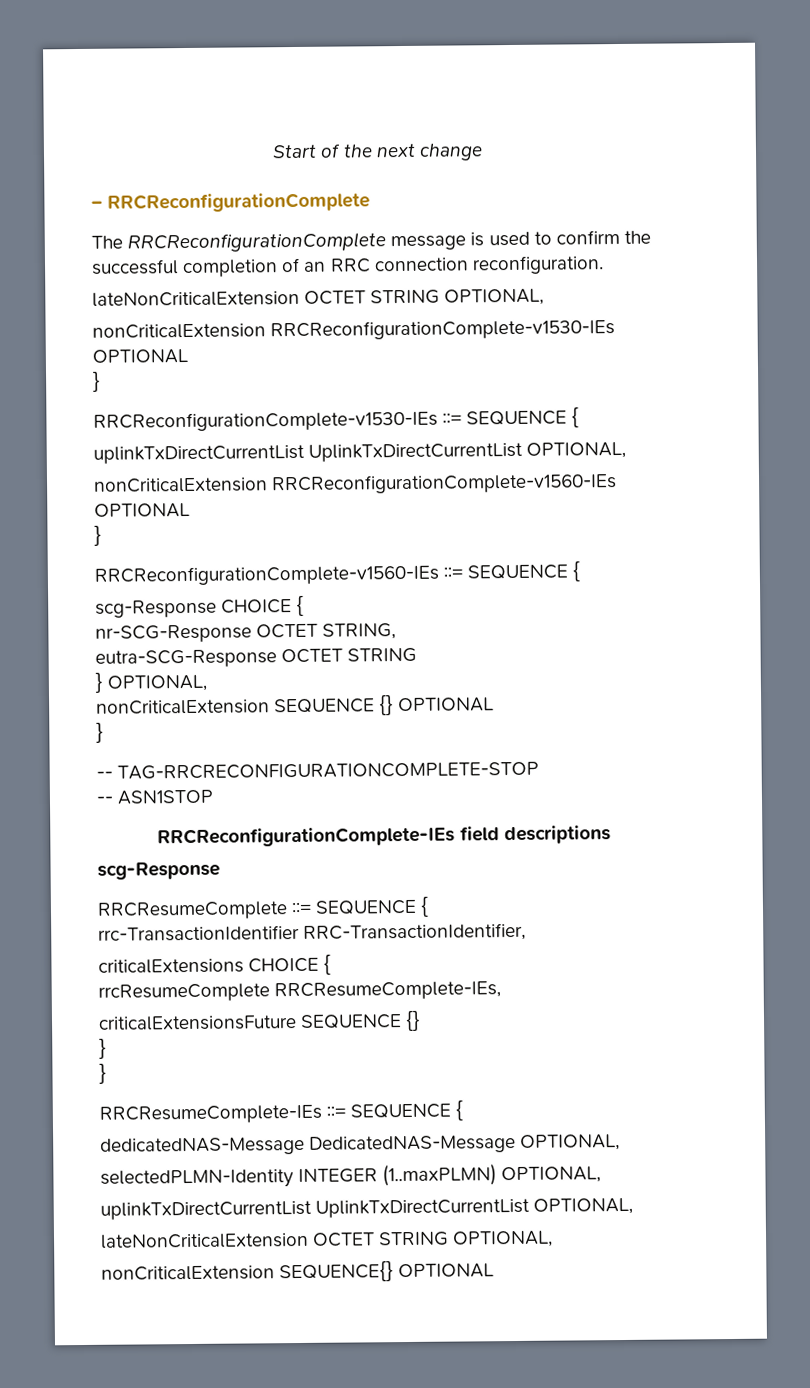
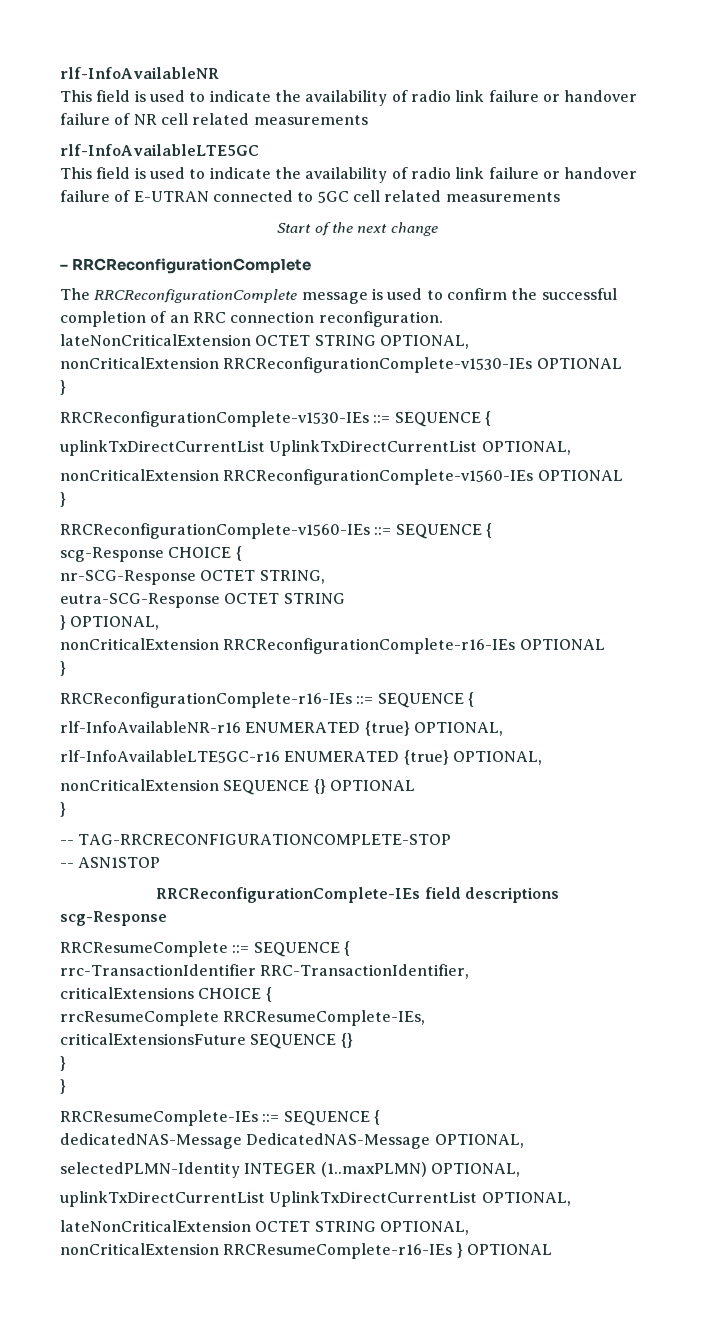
+ rlf-InfoAvailableNR
+ This field is used to indicate the availability of radio link failure or handover failure of NR cell related measurements
+ rlf-InfoAvailableLTE5GC
+ This field is used to indicate the availability of radio link failure or handover failure of E-UTRAN connected to 5GC cell related measurements
+ nonCriticalExtension RRCReconfigurationComplete-r16-IEs OPTIONAL
+ }
+ RRCReconfigurationComplete-r16-IEs ::= SEQUENCE {
+ rlf-InfoAvailableNR-r16 ENUMERATED {true} OPTIONAL,
+ rlf-InfoAvailableLTE5GC-r16 ENUMERATED {true} OPTIONAL,
- nonCriticalExtension SEQUENCE{} OPTIONAL
+ nonCriticalExtension RRCResumeComplete-r16-IEs } OPTIONAL

